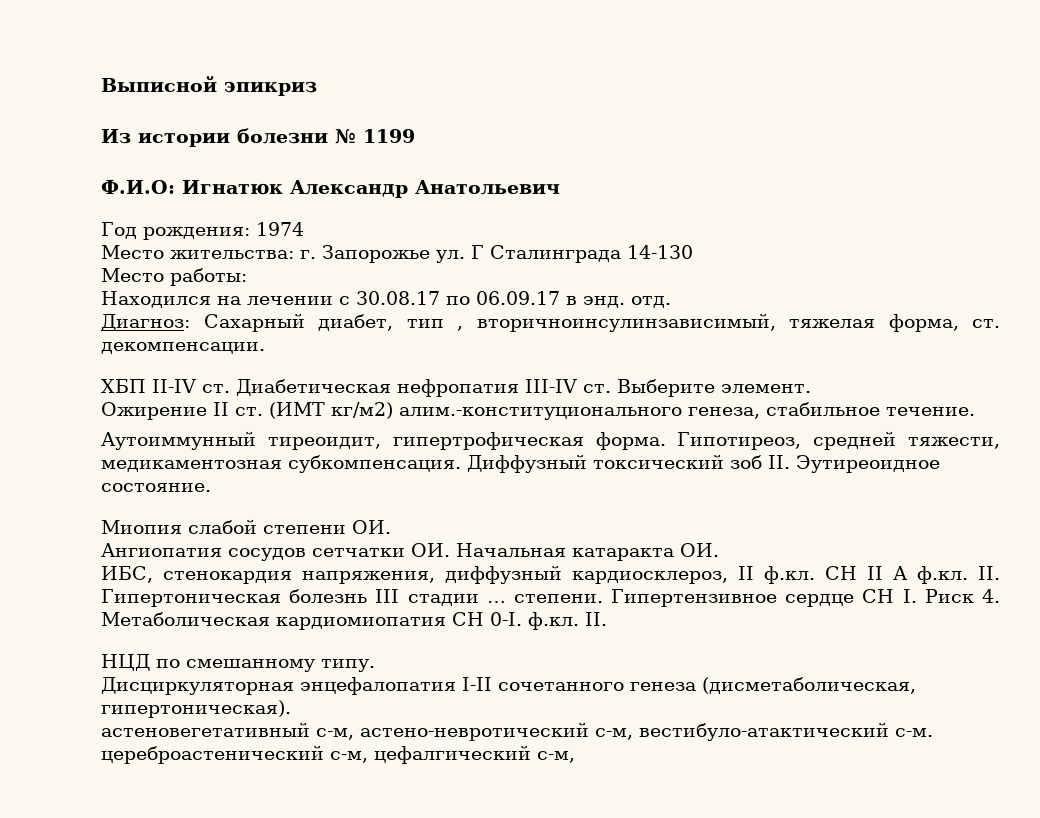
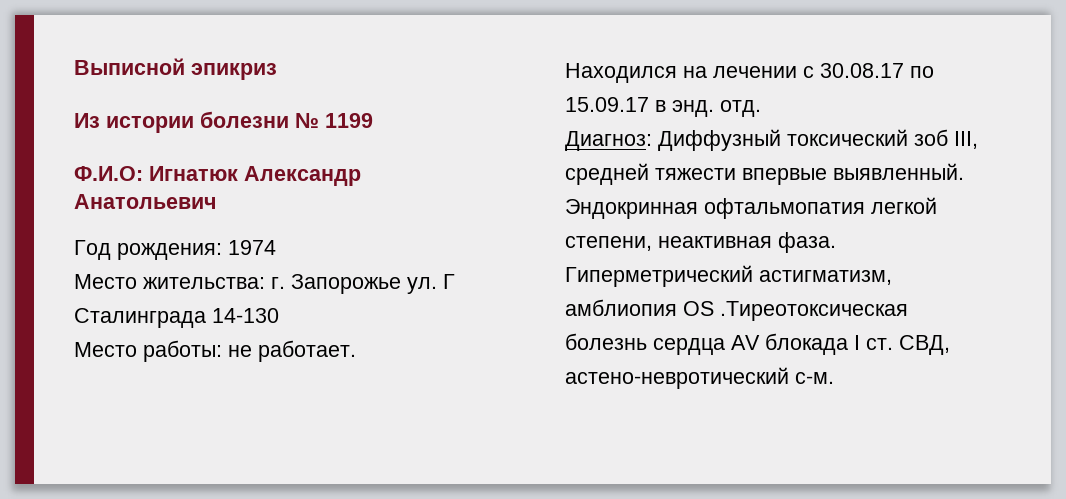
- Место работы:
+ Место работы: не работает.
- Находился на лечении с 30.08.17 по 06.09.17 в энд. отд.
+ Находился на лечении с 30.08.17 по 15.09.17 в энд. отд.
- Диагноз: Сахарный диабет, тип , вторичноинсулинзависимый, тяжелая форма, ст. декомпенсации.
- ХБП II-IV ст. Диабетическая нефропатия III-IV ст. Выберите элемент.
- Ожирение II ст. (ИМТ кг/м2) алим.-конституционального генеза, стабильное течение.
- Аутоиммунный тиреоидит, гипертрофическая форма. Гипотиреоз, средней тяжести, медикаментозная субкомпенсация. Диффузный токсический зоб II. Эутиреоидное состояние.
- Миопия слабой степени ОИ.
- Ангиопатия сосудов сетчатки ОИ. Начальная катаракта ОИ.
- ИБС, стенокардия напряжения, диффузный кардиосклероз, II ф.кл. СН II А ф.кл. II. Гипертоническая болезнь III стадии … степени. Гипертензивное сердце СН I. Риск 4. Метаболическая кардиомиопатия СН 0-I. ф.кл. II.
- НЦД по смешанному типу.
- Дисциркуляторная энцефалопатия I-II сочетанного генеза (дисметаболическая, гипертоническая).
- астеновегетативный с-м, астено-невротический с-м, вестибуло-атактический с-м. цереброастенический с-м, цефалгический с-м,
+ Диагноз: Диффузный токсический зоб III, средней тяжести впервые выявленный. Эндокринная офтальмопатия легкой степени, неактивная фаза. Гиперметрический астигматизм, амблиопия OS .Тиреотоксическая болезнь сердца AV блокада I ст. СВД, астено-невротический с-м.

